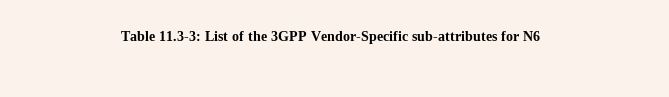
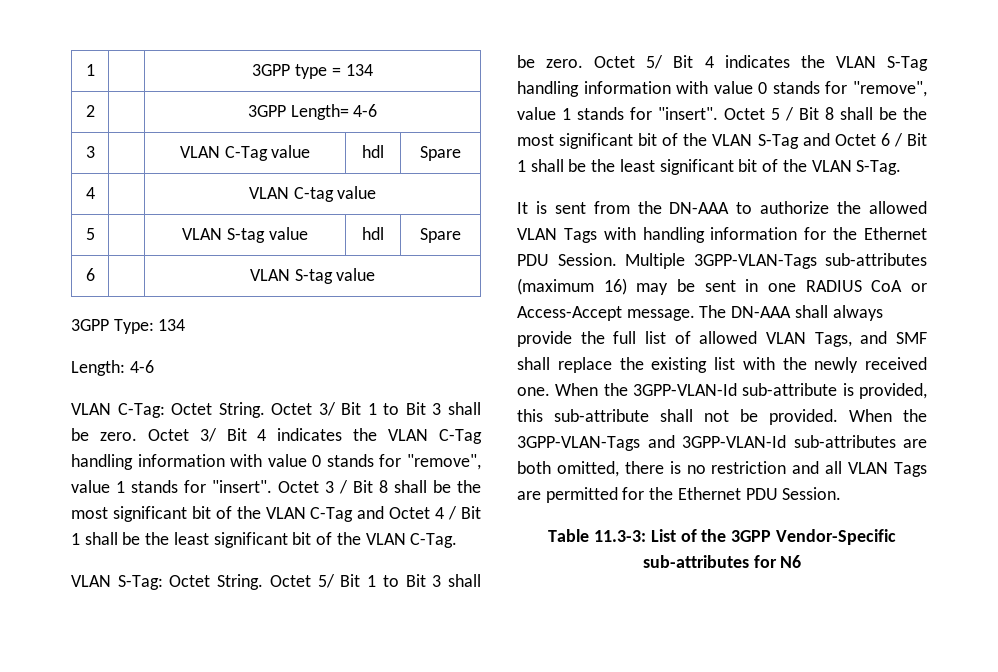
+ 1 | | 3GPP type = 134
+ 2 | | 3GPP Length= 4-6
+ 3 | | VLAN C-Tag value | hdl | Spare
+ 4 | | VLAN C-tag value
+ 5 | | VLAN S-tag value | hdl | Spare
+ 6 | | VLAN S-tag value
+ 3GPP Type: 134
+ Length: 4-6
+ VLAN C-Tag: Octet String. Octet 3/ Bit 1 to Bit 3 shall be zero. Octet 3/ Bit 4 indicates the VLAN C-Tag handling information with value 0 stands for "remove", value 1 stands for "insert". Octet 3 / Bit 8 shall be the most significant bit of the VLAN C-Tag and Octet 4 / Bit 1 shall be the least significant bit of the VLAN C-Tag.
+ VLAN S-Tag: Octet String. Octet 5/ Bit 1 to Bit 3 shall be zero. Octet 5/ Bit 4 indicates the VLAN S-Tag handling information with value 0 stands for "remove", value 1 stands for "insert". Octet 5 / Bit 8 shall be the most significant bit of the VLAN S-Tag and Octet 6 / Bit 1 shall be the least significant bit of the VLAN S-Tag.
+ It is sent from the DN-AAA to authorize the allowed VLAN Tags with handling information for the Ethernet PDU Session. Multiple 3GPP-VLAN-Tags sub-attributes (maximum 16) may be sent in one RADIUS CoA or Access-Accept message. The DN-AAA shall always provide the full list of allowed VLAN Tags, and SMF shall replace the existing list with the newly received one. When the 3GPP-VLAN-Id sub-attribute is provided, this sub-attribute shall not be provided. When the 3GPP-VLAN-Tags and 3GPP-VLAN-Id sub-attributes are both omitted, there is no restriction and all VLAN Tags are permitted for the Ethernet PDU Session.

